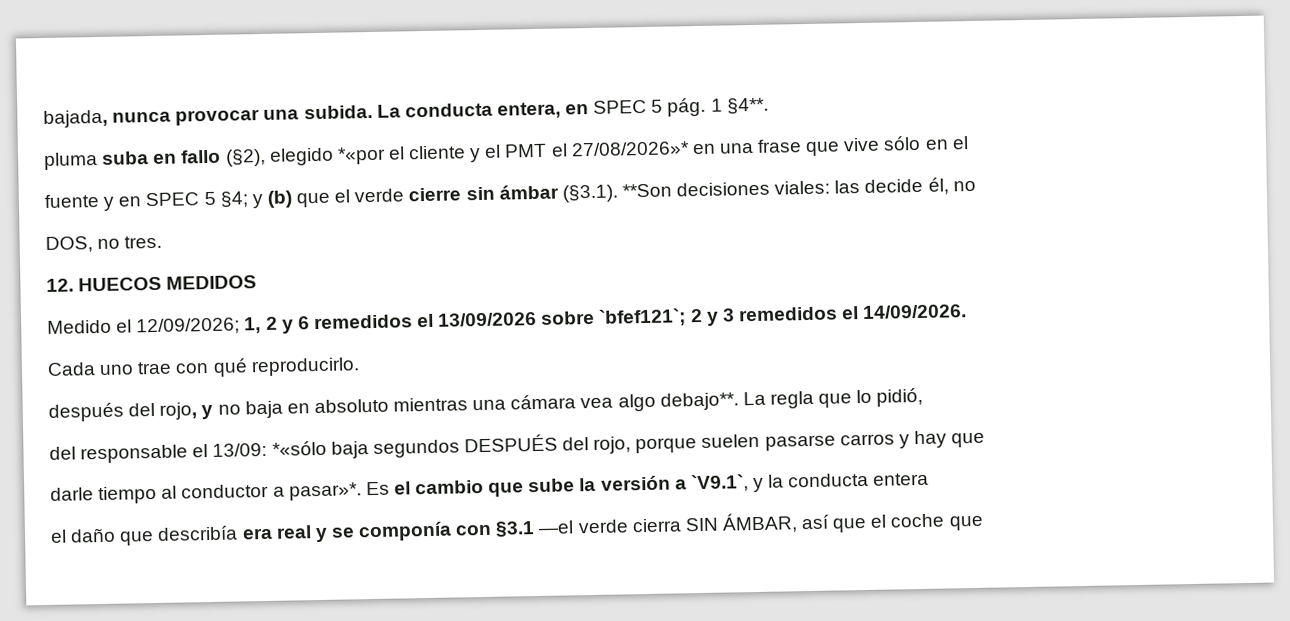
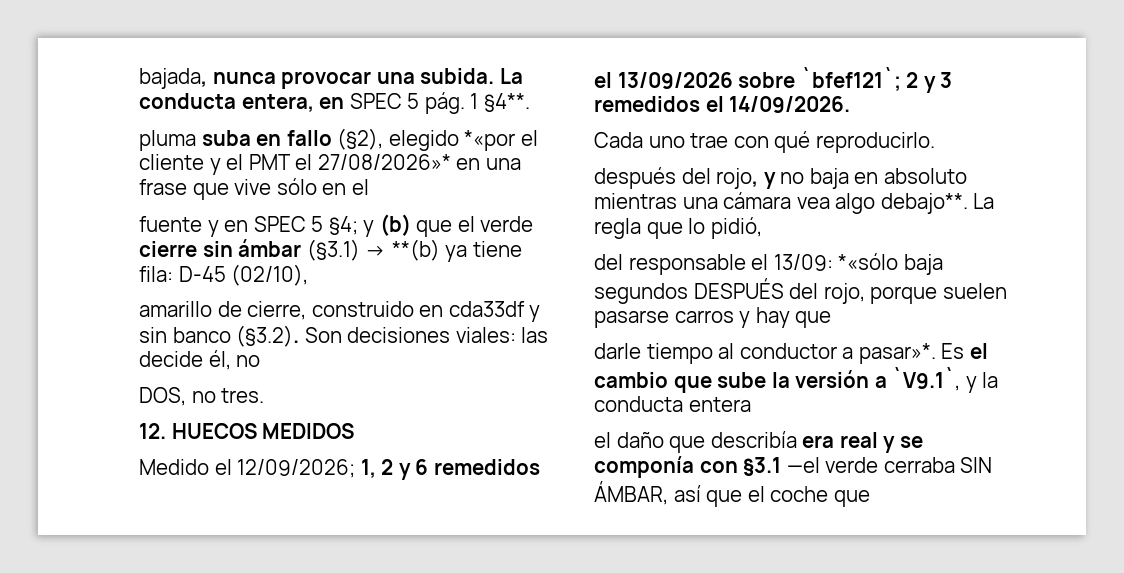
- fuente y en SPEC 5 §4; y (b) que el verde cierre sin ámbar (§3.1). **Son decisiones viales: las decide él, no
+ fuente y en SPEC 5 §4; y (b) que el verde cierre sin ámbar (§3.1) → **(b) ya tiene fila: D-45 (02/10),
+ amarillo de cierre, construido en cda33df y sin banco (§3.2). Son decisiones viales: las decide él, no
- el daño que describía era real y se componía con §3.1 —el verde cierra SIN ÁMBAR, así que el coche que
+ el daño que describía era real y se componía con §3.1 —el verde cerraba SIN ÁMBAR, así que el coche que

